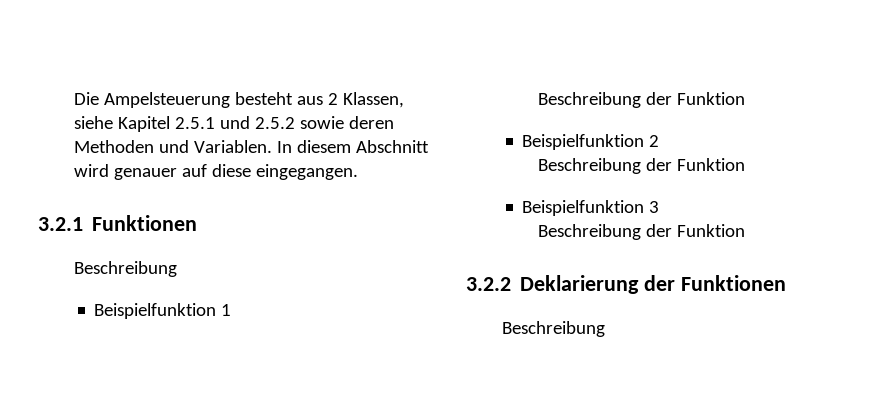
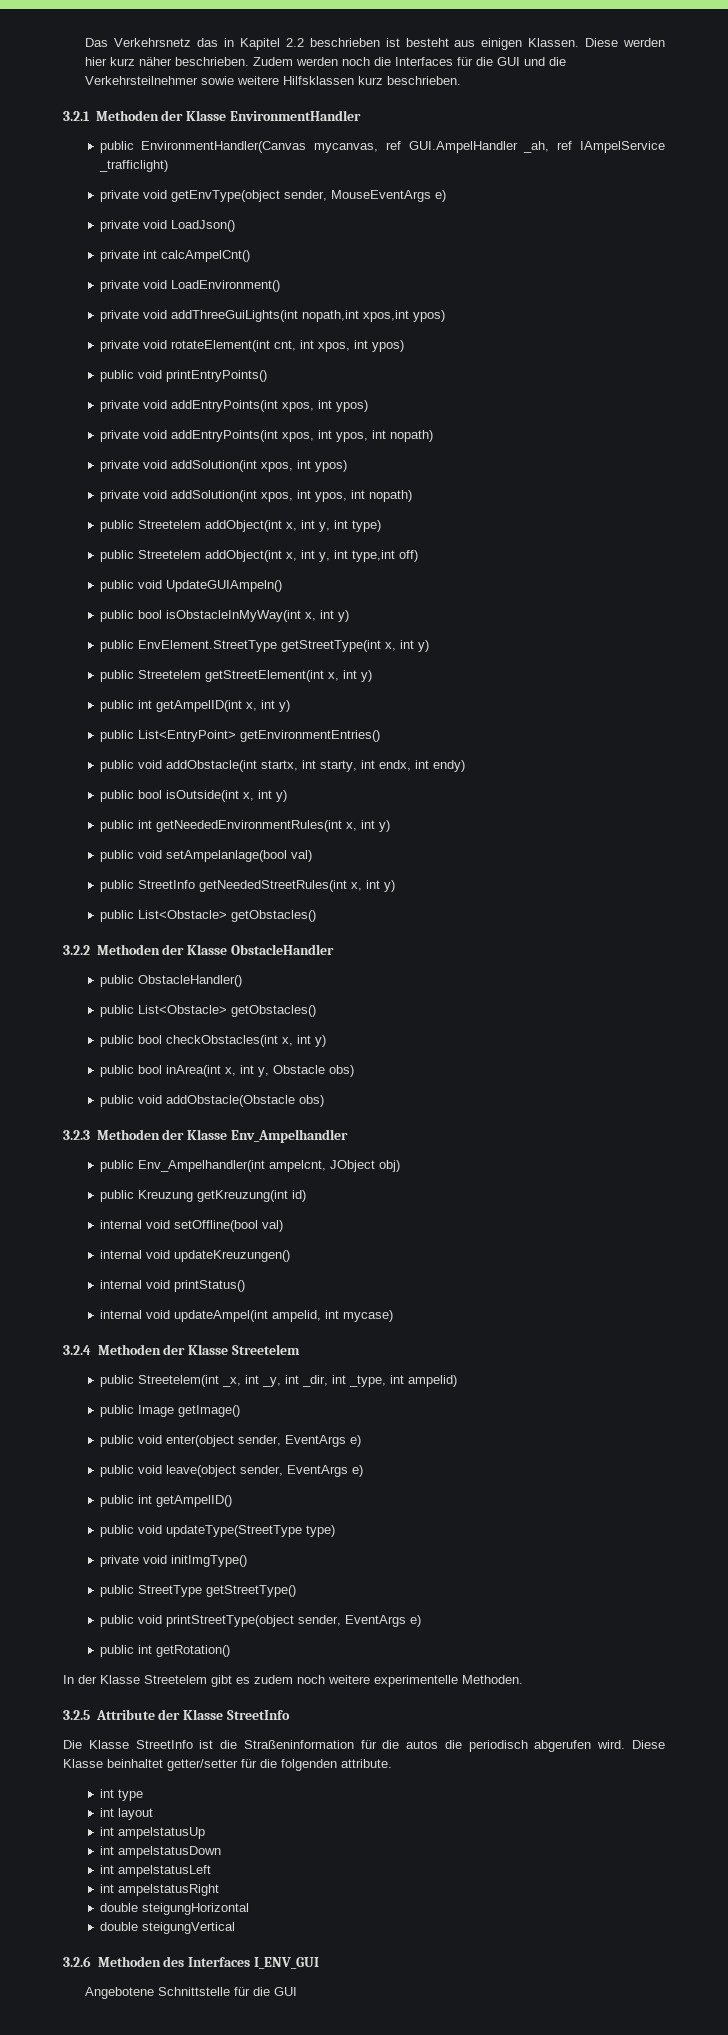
- Die Ampelsteuerung besteht aus 2 Klassen, siehe Kapitel 2.5.1 und 2.5.2 sowie deren Methoden und Variablen. In diesem Abschnitt wird genauer auf diese eingegangen.
- 3.2.1 Funktionen
- Beschreibung
- Beispielfunktion 1
- Beschreibung der Funktion
- Beispielfunktion 2
- Beschreibung der Funktion
- Beispielfunktion 3
- Beschreibung der Funktion
- 3.2.2 Deklarierung der Funktionen
- Beschreibung
+ Das Verkehrsnetz das in Kapitel 2.2 beschrieben ist besteht aus einigen Klassen. Diese werden hier kurz näher beschrieben. Zudem werden noch die Interfaces für die GUI und die Verkehrsteilnehmer sowie weitere Hilfsklassen kurz beschrieben.
+ 3.2.1 Methoden der Klasse EnvironmentHandler
+ public EnvironmentHandler(Canvas mycanvas, ref GUI.AmpelHandler _ah, ref IAmpelService _trafficlight)
+ private void getEnvType(object sender, MouseEventArgs e)
+ private void LoadJson()
+ private int calcAmpelCnt()
+ private void LoadEnvironment()
+ private void addThreeGuiLights(int nopath,int xpos,int ypos)
+ private void rotateElement(int cnt, int xpos, int ypos)
+ public void printEntryPoints()
+ private void addEntryPoints(int xpos, int ypos)
+ private void addEntryPoints(int xpos, int ypos, int nopath)
+ private void addSolution(int xpos, int ypos)
+ private void addSolution(int xpos, int ypos, int nopath)
+ public Streetelem addObject(int x, int y, int type)
+ public Streetelem addObject(int x, int y, int type,int off)
+ public void UpdateGUIAmpeln()
+ public bool isObstacleInMyWay(int x, int y)
+ public EnvElement.StreetType getStreetType(int x, int y)
+ public Streetelem getStreetElement(int x, int y)
+ public int getAmpelID(int x, int y)
+ public List<EntryPoint> getEnvironmentEntries()
+ public void addObstacle(int startx, int starty, int endx, int endy)
+ public bool isOutside(int x, int y)
+ public int getNeededEnvironmentRules(int x, int y)
+ public void setAmpelanlage(bool val)
+ public StreetInfo getNeededStreetRules(int x, int y)
+ public List<Obstacle> getObstacles()
+ 3.2.2 Methoden der Klasse ObstacleHandler
+ public ObstacleHandler()
+ public List<Obstacle> getObstacles()
+ public bool checkObstacles(int x, int y)
+ public bool inArea(int x, int y, Obstacle obs)
+ public void addObstacle(Obstacle obs)
+ 3.2.3 Methoden der Klasse Env_Ampelhandler
+ public Env_Ampelhandler(int ampelcnt, JObject obj)
+ public Kreuzung getKreuzung(int id)
+ internal void setOffline(bool val)
+ internal void updateKreuzungen()
+ internal void printStatus()
+ internal void updateAmpel(int ampelid, int mycase)
+ 3.2.4 Methoden der Klasse Streetelem
+ public Streetelem(int _x, int _y, int _dir, int _type, int ampelid)
+ public Image getImage()
+ public void enter(object sender, EventArgs e)
+ public void leave(object sender, EventArgs e)
+ public int getAmpelID()
+ public void updateType(StreetType type)
+ private void initImgType()
+ public StreetType getStreetType()
+ public void printStreetType(object sender, EventArgs e)
+ public int getRotation()
+ In der Klasse Streetelem gibt es zudem noch weitere experimentelle Methoden.
+ 3.2.5 Attribute der Klasse StreetInfo
+ Die Klasse StreetInfo ist die Straßeninformation für die autos die periodisch abgerufen wird. Diese Klasse beinhaltet getter/setter für die folgenden attribute.
+ int type
+ int layout
+ int ampelstatusUp
+ int ampelstatusDown
+ int ampelstatusLeft
+ int ampelstatusRight
+ double steigungHorizontal
+ double steigungVertical
+ 3.2.6 Methoden des Interfaces I_ENV_GUI
+ Angebotene Schnittstelle für die GUI

